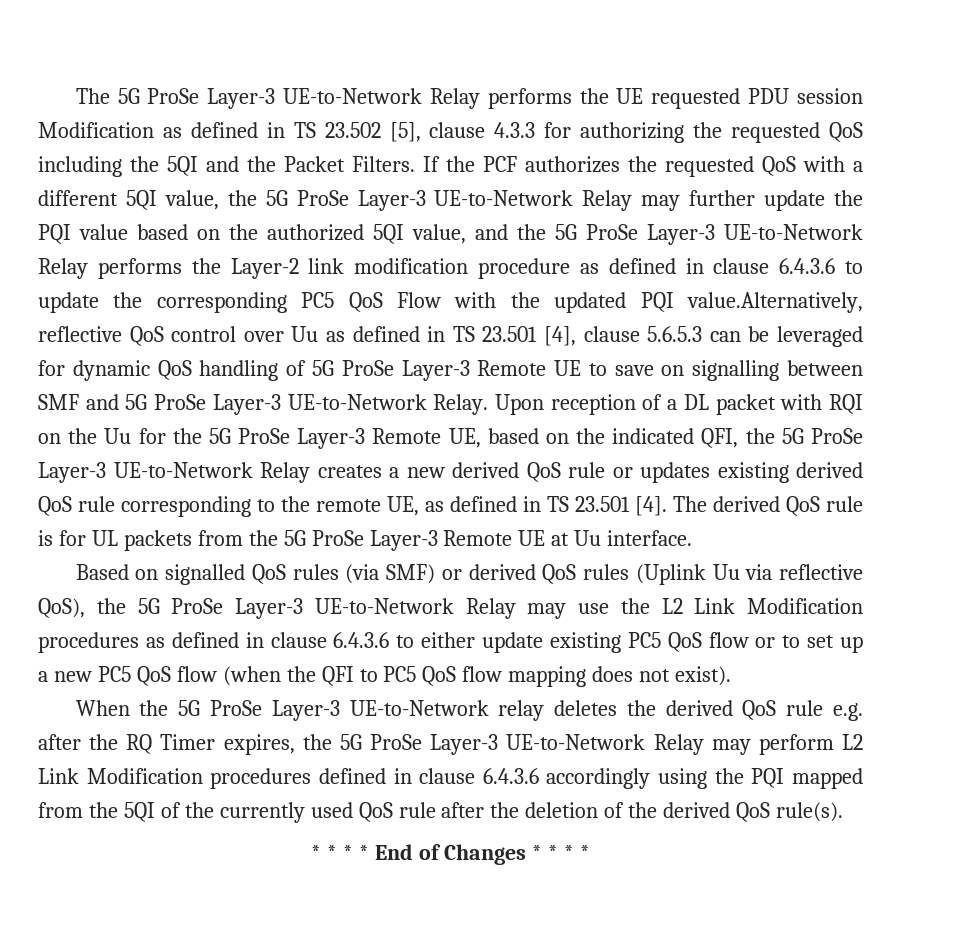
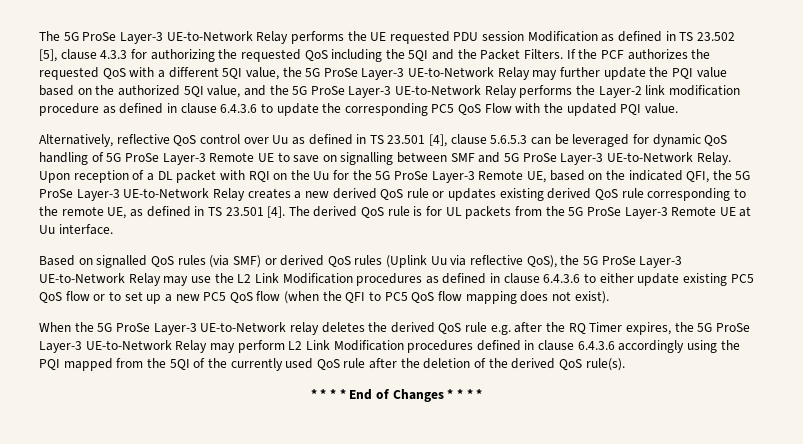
- If the PCF authorizes the requested QoS with a different 5QI value, the 5G ProSe Layer-3 UE-to-Network Relay may further update the PQI value based on the authorized 5QI value, and the 5G ProSe Layer-3 UE-to-Network Relay performs the Layer-2 link modification procedure as defined in clause 6.4.3.6 to update the corresponding PC5 QoS Flow with the updated PQI value.Alternatively, reflective QoS control over Uu as defined in TS 23.501 [4], clause 5.6.5.3 can be leveraged for dynamic QoS handling of 5G ProSe Layer-3 Remote UE to save on signalling between SMF and 5G ProSe Layer-3 UE-to-Network Relay.
+ If the PCF authorizes the requested QoS with a different 5QI value, the 5G ProSe Layer-3 UE-to-Network Relay may further update the PQI value based on the authorized 5QI value, and the 5G ProSe Layer-3 UE-to-Network Relay performs the Layer-2 link modification procedure as defined in clause 6.4.3.6 to update the corresponding PC5 QoS Flow with the updated PQI value.
+ Alternatively, reflective QoS control over Uu as defined in TS 23.501 [4], clause 5.6.5.3 can be leveraged for dynamic QoS handling of 5G ProSe Layer-3 Remote UE to save on signalling between SMF and 5G ProSe Layer-3 UE-to-Network Relay.

